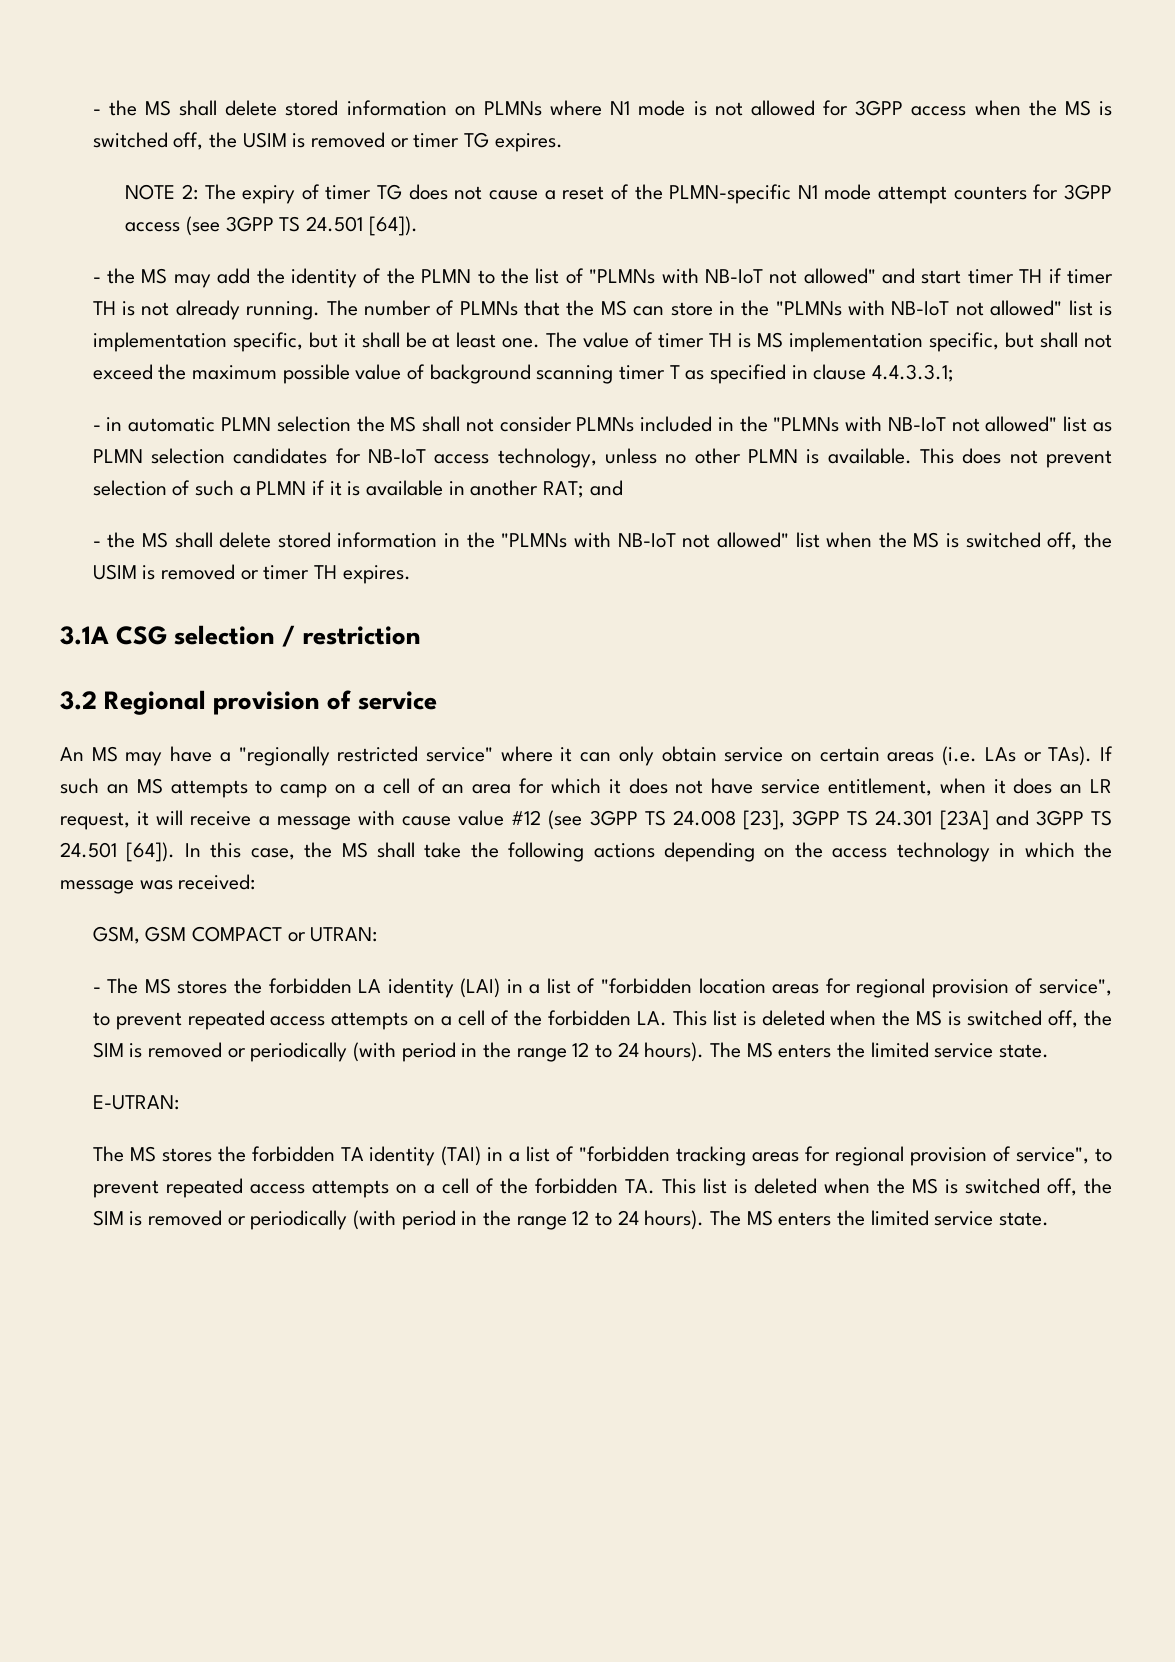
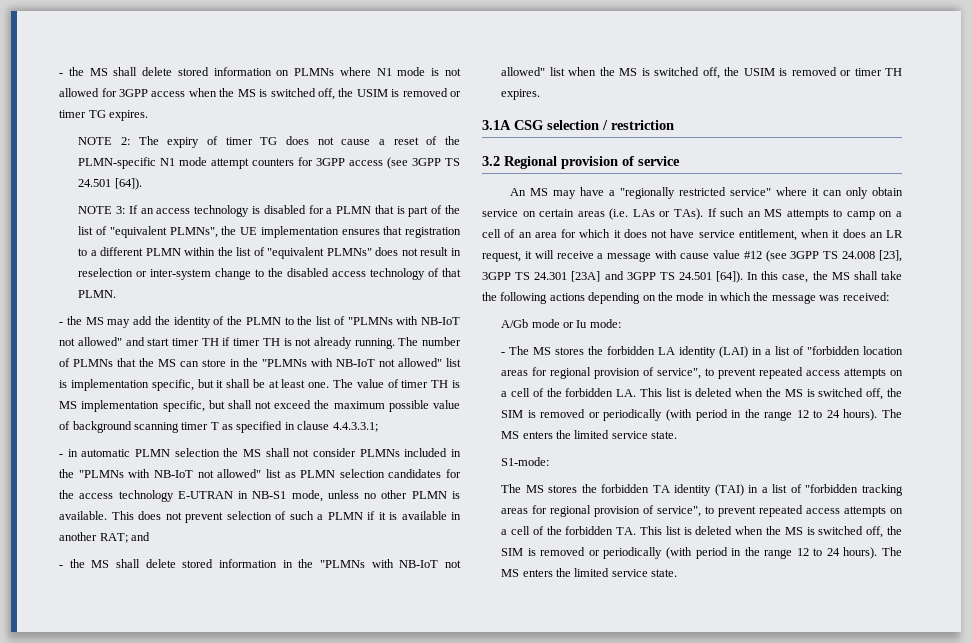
+ NOTE 3: If an access technology is disabled for a PLMN that is part of the list of "equivalent PLMNs", the UE implementation ensures that registration to a different PLMN within the list of "equivalent PLMNs" does not result in reselection or inter-system change to the disabled access technology of that PLMN.
- - in automatic PLMN selection the MS shall not consider PLMNs included in the "PLMNs with NB-IoT not allowed" list as PLMN selection candidates for NB-IoT access technology, unless no other PLMN is available.
+ - in automatic PLMN selection the MS shall not consider PLMNs included in the "PLMNs with NB-IoT not allowed" list as PLMN selection candidates for the access technology E-UTRAN in NB-S1 mode, unless no other PLMN is available.
- In this case, the MS shall take the following actions depending on the access technology in which the message was received:
+ In this case, the MS shall take the following actions depending on the mode in which the message was received:
- GSM, GSM COMPACT or UTRAN:
+ A/Gb mode or Iu mode:
- E-UTRAN:
+ S1-mode:

